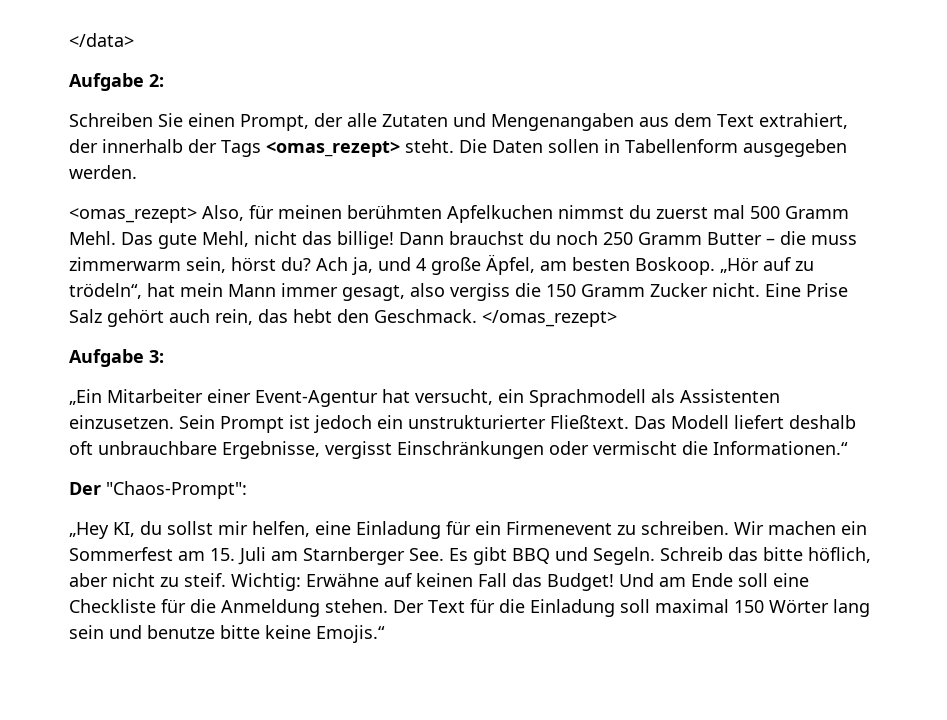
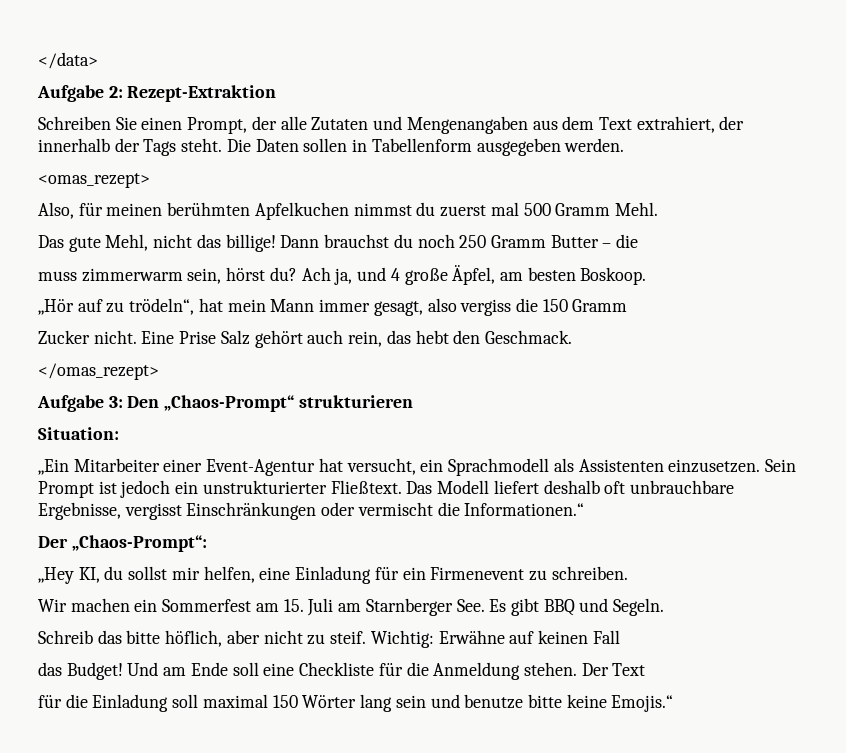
- Aufgabe 2:
+ Aufgabe 2: Rezept-Extraktion
- Schreiben Sie einen Prompt, der alle Zutaten und Mengenangaben aus dem Text extrahiert, der innerhalb der Tags <omas_rezept> steht.
+ Schreiben Sie einen Prompt, der alle Zutaten und Mengenangaben aus dem Text extrahiert, der innerhalb der Tags steht.
- <omas_rezept> Also, für meinen berühmten Apfelkuchen nimmst du zuerst mal 500 Gramm Mehl. Das gute Mehl, nicht das billige!
+ <omas_rezept>
+ Also, für meinen berühmten Apfelkuchen nimmst du zuerst mal 500 Gramm Mehl.
+ Das gute Mehl, nicht das billige!
- Dann brauchst du noch 250 Gramm Butter – die muss zimmerwarm sein, hörst du?
+ Dann brauchst du noch 250 Gramm Butter – die
+ muss zimmerwarm sein, hörst du?
- Ach ja, und 4 große Äpfel, am besten Boskoop. „Hör auf zu trödeln“, hat mein Mann immer gesagt, also vergiss die 150 Gramm Zucker nicht.
+ Ach ja, und 4 große Äpfel, am besten Boskoop.
+ „Hör auf zu trödeln“, hat mein Mann immer gesagt, also vergiss die 150 Gramm
+ Zucker nicht.
- Eine Prise Salz gehört auch rein, das hebt den Geschmack. </omas_rezept>
+ Eine Prise Salz gehört auch rein, das hebt den Geschmack.
+ </omas_rezept>
- Aufgabe 3:
+ Aufgabe 3: Den „Chaos-Prompt“ strukturieren
+ Situation:
- Der "Chaos-Prompt":
+ Der „Chaos-Prompt“:
- „Hey KI, du sollst mir helfen, eine Einladung für ein Firmenevent zu schreiben. Wir machen ein Sommerfest am 15. Juli am Starnberger See. Es gibt BBQ und Segeln. Schreib das bitte höflich, aber nicht zu steif.
+ „Hey KI, du sollst mir helfen, eine Einladung für ein Firmenevent zu schreiben.
+ Wir machen ein Sommerfest am 15. Juli am Starnberger See. Es gibt BBQ und Segeln.
+ Schreib das bitte höflich, aber nicht zu steif.
- Wichtig: Erwähne auf keinen Fall das Budget!
+ Wichtig: Erwähne auf keinen Fall
+ das Budget!
- Der Text für die Einladung soll maximal 150 Wörter lang sein und benutze bitte keine Emojis.“
+ Der Text
+ für die Einladung soll maximal 150 Wörter lang sein und benutze bitte keine Emojis.“

